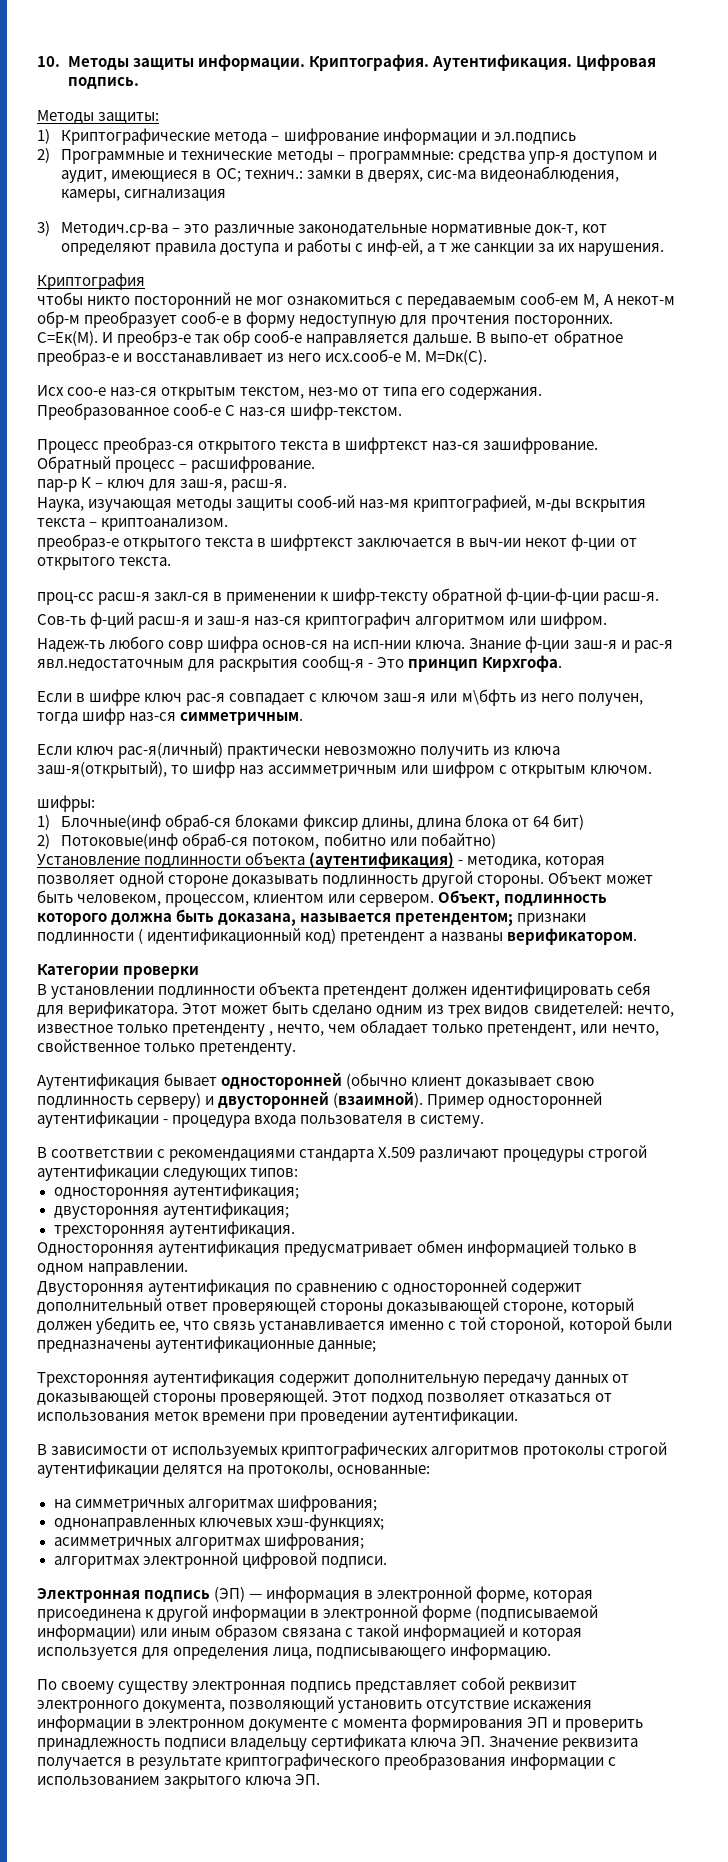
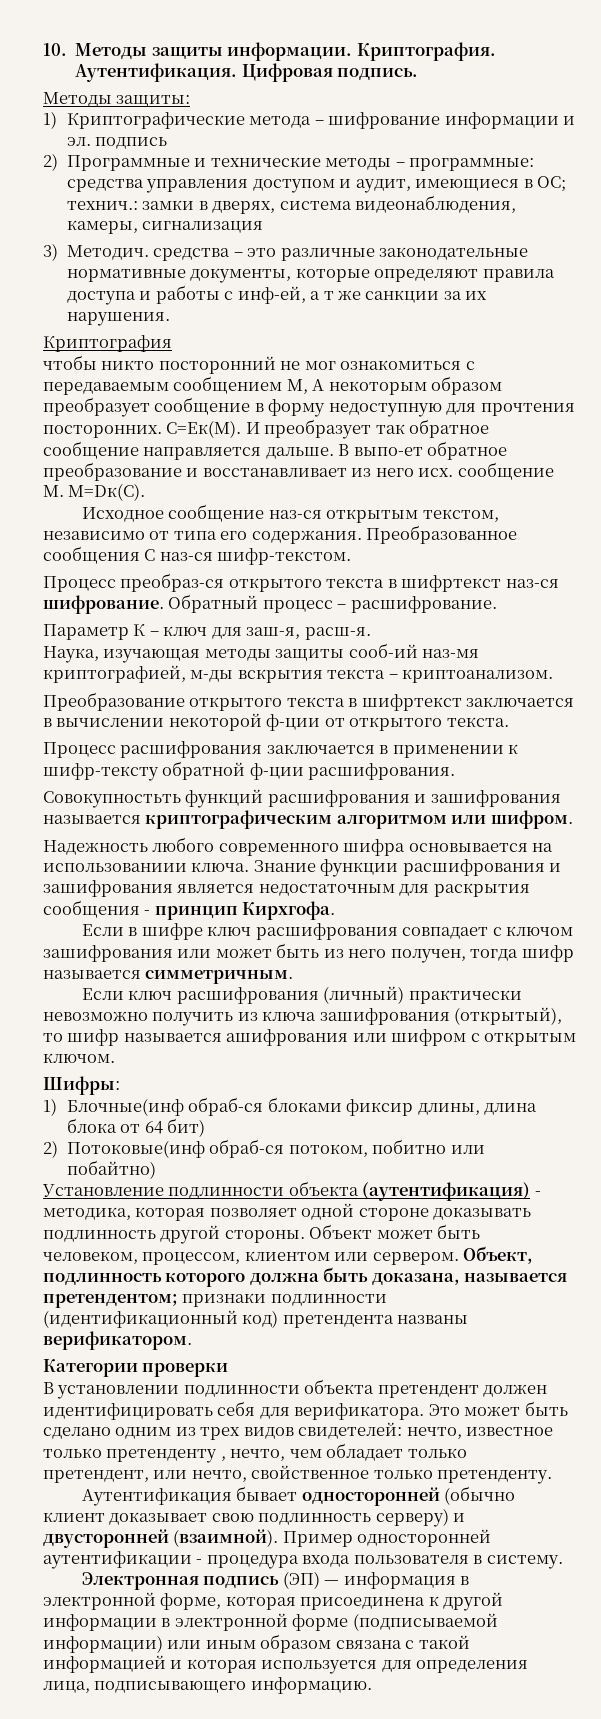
- 1) Криптографические метода – шифрование информации и эл.подпись
+ 1) Криптографические метода – шифрование информации и эл. подпись
- 2) Программные и технические методы – программные: средства упр-я доступом и аудит, имеющиеся в ОС; технич.: замки в дверях, сис-ма видеонаблюдения, камеры, сигнализация
+ 2) Программные и технические методы – программные: средства управления доступом и аудит, имеющиеся в ОС; технич.: замки в дверях, система видеонаблюдения, камеры, сигнализация
- 3) Методич.ср-ва – это различные законодательные нормативные док-т, кот определяют правила доступа и работы с инф-ей, а т же санкции за их нарушения.
+ 3) Методич. средства – это различные законодательные нормативные документы, которые определяют правила доступа и работы с инф-ей, а т же санкции за их нарушения.
- чтобы никто посторонний не мог ознакомиться с передаваемым сооб-ем М, А некот-м обр-м преобразует сооб-е в форму недоступную для прочтения посторонних.
+ чтобы никто посторонний не мог ознакомиться с передаваемым сообщением М, А некоторым образом преобразует сообщение в форму недоступную для прочтения посторонних.
- И преобрз-е так обр сооб-е направляется дальше.
+ И преобразует так обратное сообщение направляется дальше.
- В выпо-ет обратное преобраз-е и восстанавливает из него исх.сооб-е М. М=Dк(С).
+ В выпо-ет обратное преобразование и восстанавливает из него исх. сообщение М. М=Dк(С).
- Исх соо-е наз-ся открытым текстом, нез-мо от типа его содержания.
+ Исходное сообщение наз-ся открытым текстом, независимо от типа его содержания.
- Преобразованное сооб-е С наз-ся шифр-текстом.
+ Преобразованное сообщения С наз-ся шифр-текстом.
- Процесс преобраз-ся открытого текста в шифртекст наз-ся зашифрование.
+ Процесс преобраз-ся открытого текста в шифртекст наз-ся шифрование.
- пар-р К – ключ для заш-я, расш-я.
+ Параметр К – ключ для заш-я, расш-я.
- преобраз-е открытого текста в шифртекст заключается в выч-ии некот ф-ции от открытого текста.
+ Преобразование открытого текста в шифртекст заключается в вычислении некоторой ф-ции от открытого текста.
- проц-сс расш-я закл-ся в применении к шифр-тексту обратной ф-ции-ф-ции расш-я.
- Сов-ть ф-ций расш-я и заш-я наз-ся криптографич алгоритмом или шифром.
- Надеж-ть любого совр шифра основ-ся на исп-нии ключа. Знание ф-ции заш-я и рас-я явл.недостаточным для раскрытия сообщ-я - Это принцип Кирхгофа.
+ Процесс расшифрования заключается в применении к шифр-тексту обратной ф-ции расшифрования.
+ Совокупностьть функций расшифрования и зашифрования называется криптографическим алгоритмом или шифром.
+ Надежность любого современного шифра основывается на использованиии ключа. Знание функции расшифрования и зашифрования является недостаточным для раскрытия сообщения - принцип Кирхгофа.
- Если в шифре ключ рас-я совпадает с ключом заш-я или м\бфть из него получен, тогда шифр наз-ся симметричным.
+ Если в шифре ключ расшифрования совпадает с ключом зашифрования или может быть из него получен, тогда шифр называется симметричным.
- Если ключ рас-я(личный) практически невозможно получить из ключа заш-я(открытый), то шифр наз ассимметричным или шифром с открытым ключом.
+ Если ключ расшифрования (личный) практически невозможно получить из ключа зашифрования (открытый), то шифр называется ашифрования или шифром с открытым ключом.
- шифры:
+ Шифры:
- Объект, подлинность которого должна быть доказана, называется претендентом; признаки подлинности ( идентификационный код) претендент а названы верификатором.
+ Объект, подлинность которого должна быть доказана, называется претендентом; признаки подлинности (идентификационный код) претендента названы верификатором.
- Этот может быть сделано одним из трех видов свидетелей: нечто, известное только претенденту , нечто, чем обладает только претендент, или нечто, свойственное только претенденту.
+ Это может быть сделано одним из трех видов свидетелей: нечто, известное только претенденту , нечто, чем обладает только претендент, или нечто, свойственное только претенденту.
- В соответствии с рекомендациями стандарта Х.509 различают процедуры строгой аутентификации следующих типов:
- односторонняя аутентификация;
- двусторонняя аутентификация;
- трехсторонняя аутентификация.
- Односторонняя аутентификация предусматривает обмен информацией только в одном направлении.
- Двусторонняя аутентификация по сравнению с односторонней содержит дополнительный ответ проверяющей стороны доказывающей стороне, который должен убедить ее, что связь устанавливается именно с той стороной, которой были предназначены аутентификационные данные;
- Трехсторонняя аутентификация содержит дополнительную передачу данных от доказывающей стороны проверяющей. Этот подход позволяет отказаться от использования меток времени при проведении аутентификации.
- В зависимости от используемых криптографических алгоритмов протоколы строгой аутентификации делятся на протоколы, основанные:
- на симметричных алгоритмах шифрования;
- однонаправленных ключевых хэш-функциях;
- асимметричных алгоритмах шифрования;
- алгоритмах электронной цифровой подписи.
- По своему существу электронная подпись представляет собой реквизит электронного документа, позволяющий установить отсутствие искажения информации в электронном документе с момента формирования ЭП и проверить принадлежность подписи владельцу сертификата ключа ЭП. Значение реквизита получается в результате криптографического преобразования информации с использованием закрытого ключа ЭП.

